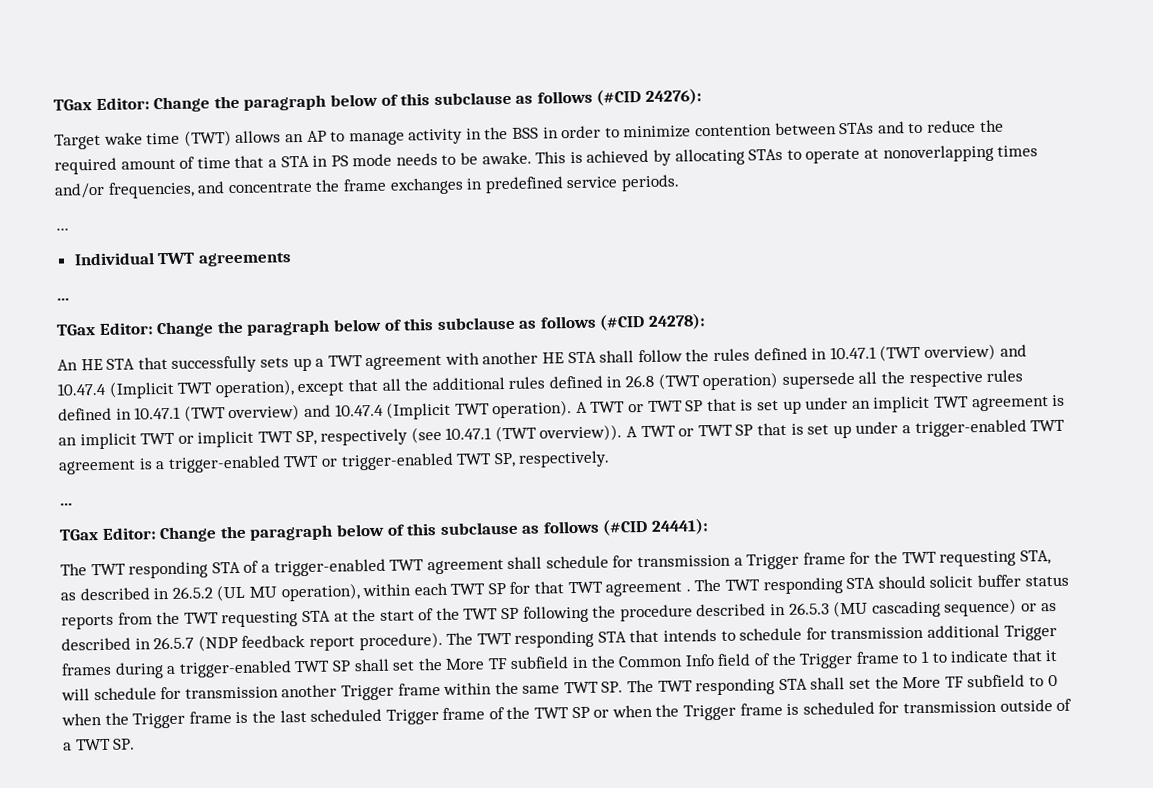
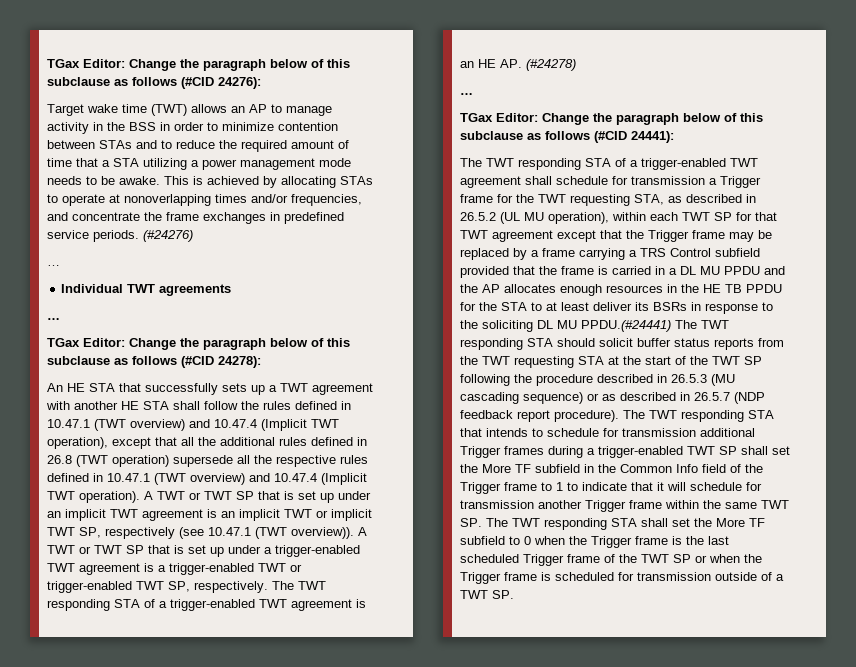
- Target wake time (TWT) allows an AP to manage activity in the BSS in order to minimize contention between STAs and to reduce the required amount of time that a STA in PS mode needs to be awake.
+ Target wake time (TWT) allows an AP to manage activity in the BSS in order to minimize contention between STAs and to reduce the required amount of time that a STA utilizing a power management mode needs to be awake.
+ (#24276)
+ The TWT responding STA of a trigger-enabled TWT agreement is an HE AP. (#24278)
- The TWT responding STA of a trigger-enabled TWT agreement shall schedule for transmission a Trigger frame for the TWT requesting STA, as described in 26.5.2 (UL MU operation), within each TWT SP for that TWT agreement . The TWT responding STA should solicit buffer status reports from the TWT requesting STA at the start of the TWT SP following the procedure described in 26.5.3 (MU cascading sequence) or as described in 26.5.7 (NDP feedback report procedure).
+ The TWT responding STA of a trigger-enabled TWT agreement shall schedule for transmission a Trigger frame for the TWT requesting STA, as described in 26.5.2 (UL MU operation), within each TWT SP for that TWT agreement except that the Trigger frame may be replaced by a frame carrying a TRS Control subfield provided that the frame is carried in a DL MU PPDU and the AP allocates enough resources in the HE TB PPDU for the STA to at least deliver its BSRs in response to the soliciting DL MU PPDU.(#24441) The TWT responding STA should solicit buffer status reports from the TWT requesting STA at the start of the TWT SP following the procedure described in 26.5.3 (MU cascading sequence) or as described in 26.5.7 (NDP feedback report procedure).

